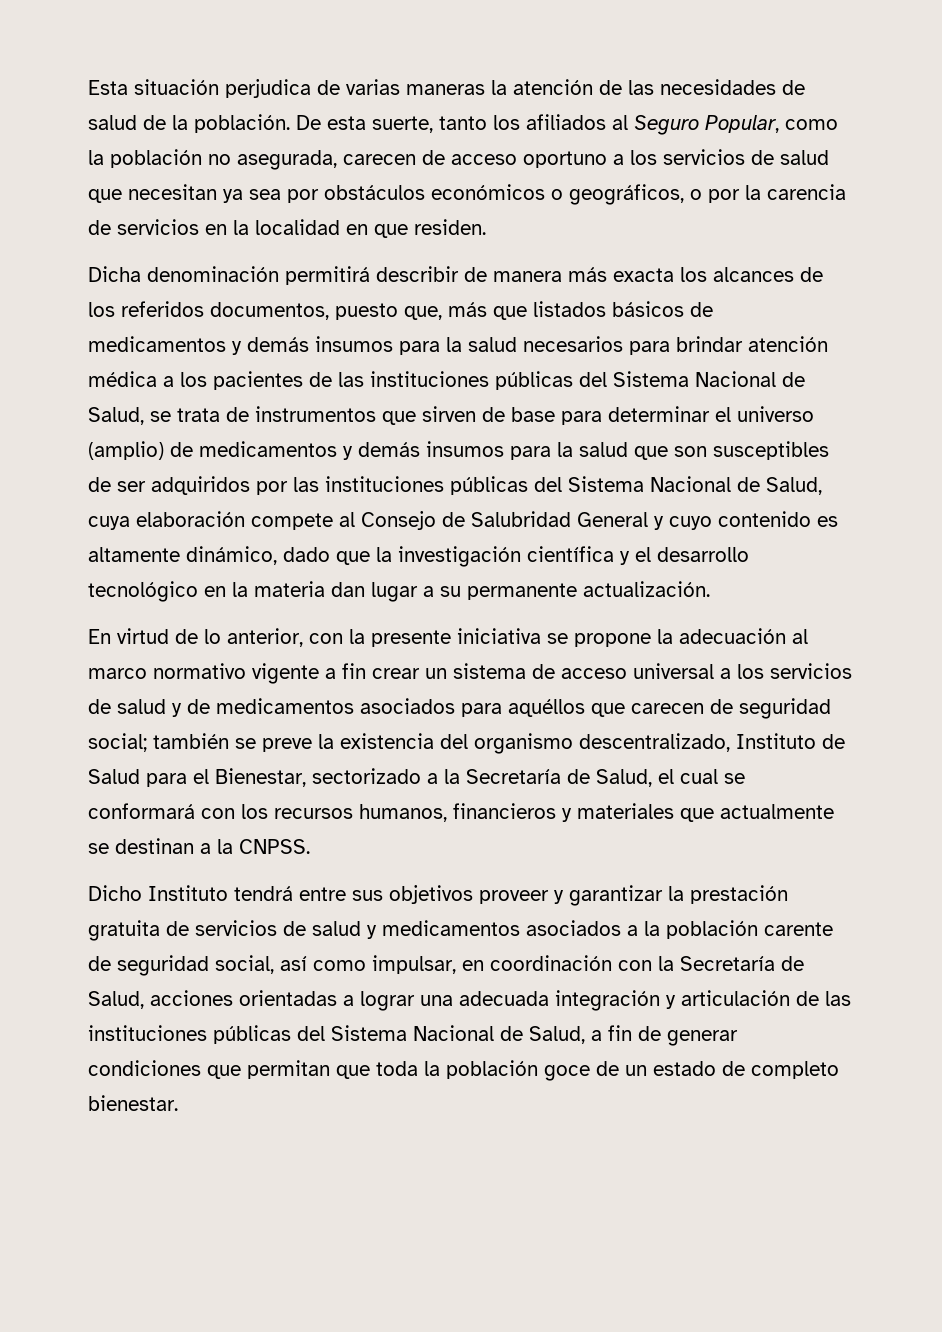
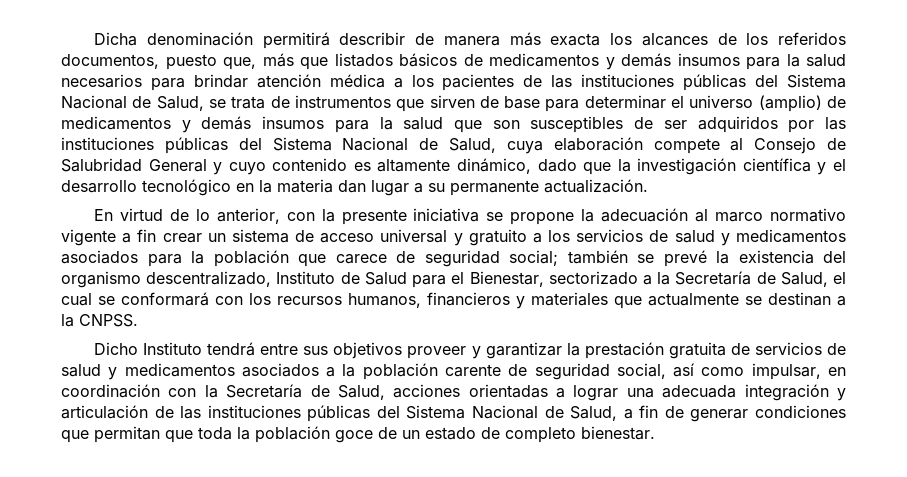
- Esta situación perjudica de varias maneras la atención de las necesidades de salud de la población. De esta suerte, tanto los afiliados al Seguro Popular, como la población no asegurada, carecen de acceso oportuno a los servicios de salud que necesitan ya sea por obstáculos económicos o geográficos, o por la carencia de servicios en la localidad en que residen.
- En virtud de lo anterior, con la presente iniciativa se propone la adecuación al marco normativo vigente a fin crear un sistema de acceso universal a los servicios de salud y de medicamentos asociados para aquéllos que carecen de seguridad social;
+ En virtud de lo anterior, con la presente iniciativa se propone la adecuación al marco normativo vigente a fin crear un sistema de acceso universal y gratuito a los servicios de salud y medicamentos asociados para la población que carece de seguridad social;
- también se preve la existencia del organismo descentralizado, Instituto de Salud para el Bienestar, sectorizado a la Secretaría de Salud, el cual se conformará con los recursos humanos, financieros y materiales que actualmente se destinan a la CNPSS.
+ también se prevé la existencia del organismo descentralizado, Instituto de Salud para el Bienestar, sectorizado a la Secretaría de Salud, el cual se conformará con los recursos humanos, financieros y materiales que actualmente se destinan a la CNPSS.

